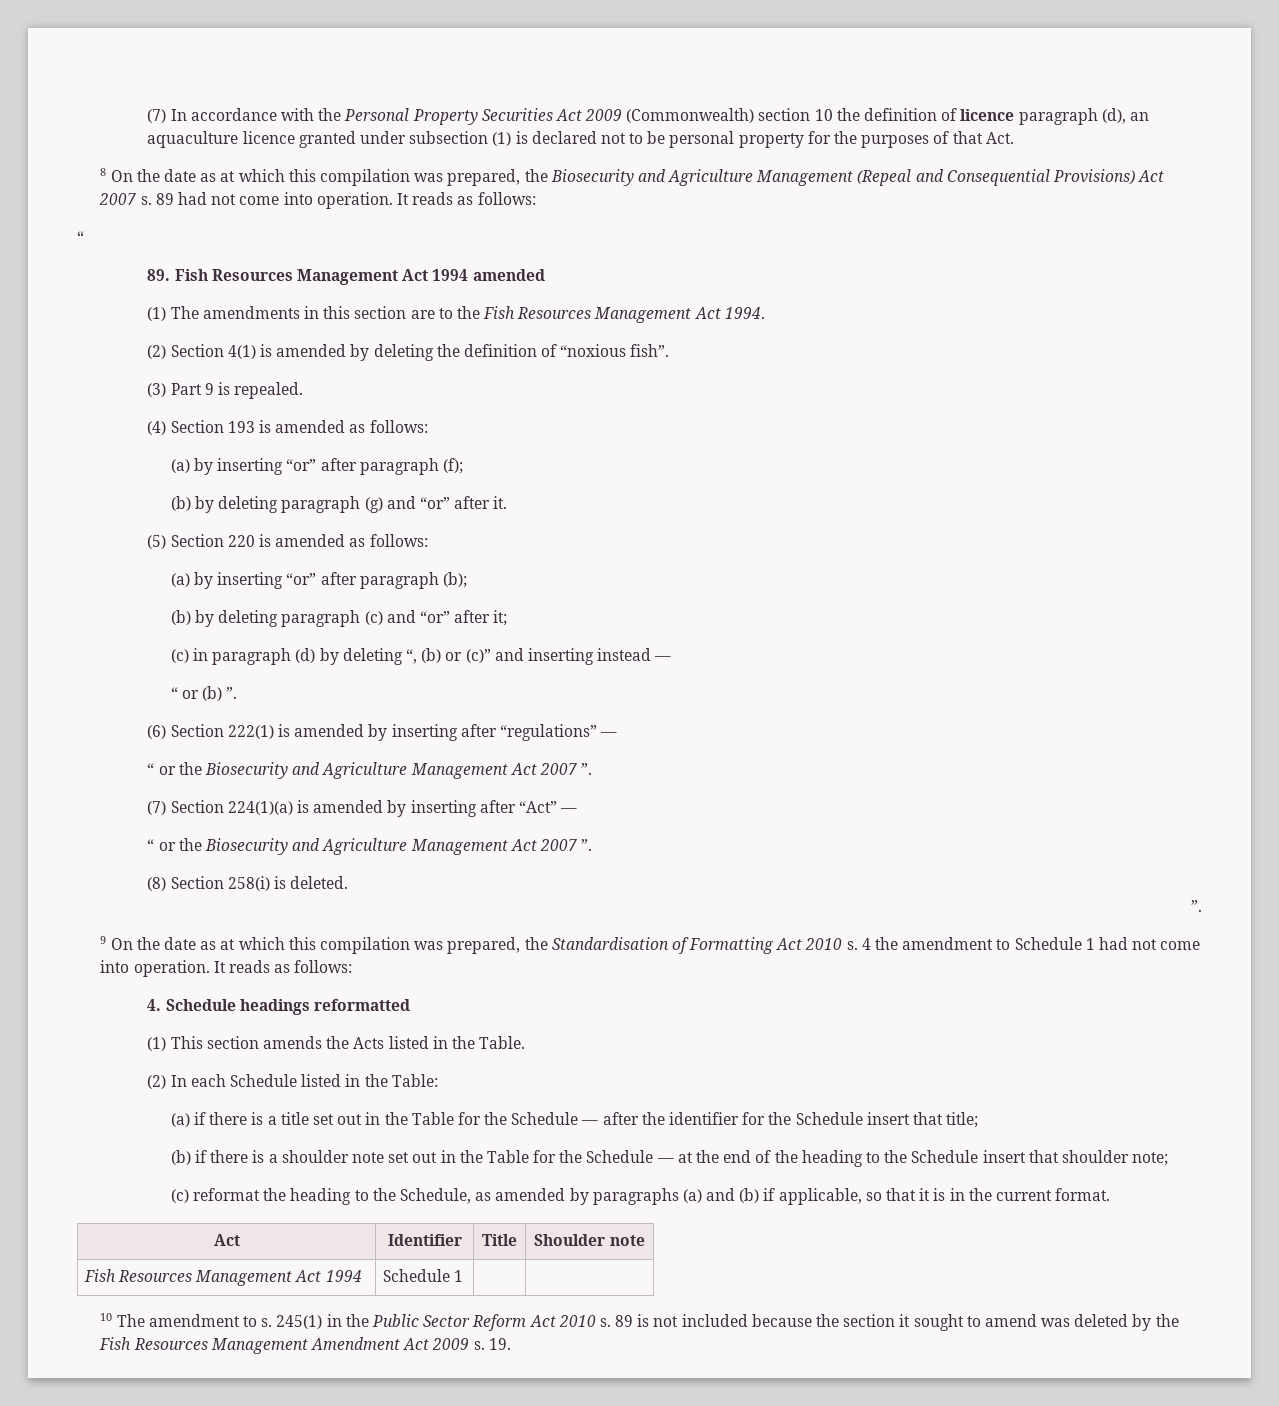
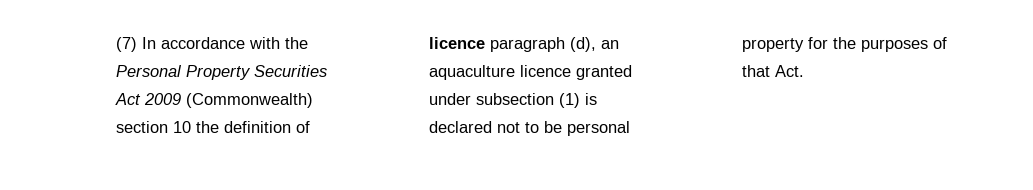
- 8 On the date as at which this compilation was prepared, the Biosecurity and Agriculture Management (Repeal and Consequential Provisions) Act 2007 s. 89 had not come into operation. It reads as follows:
- “
- 89. Fish Resources Management Act 1994 amended
- (1) The amendments in this section are to the Fish Resources Management Act 1994.
- (2) Section 4(1) is amended by deleting the definition of “noxious fish”.
- (3) Part 9 is repealed.
- (4) Section 193 is amended as follows:
- (a) by inserting “or” after paragraph (f);
- (b) by deleting paragraph (g) and “or” after it.
- (5) Section 220 is amended as follows:
- (a) by inserting “or” after paragraph (b);
- (b) by deleting paragraph (c) and “or” after it;
- (c) in paragraph (d) by deleting “, (b) or (c)” and inserting instead —
- “ or (b) ”.
- (6) Section 222(1) is amended by inserting after “regulations” —
- “ or the Biosecurity and Agriculture Management Act 2007 ”.
- (7) Section 224(1)(a) is amended by inserting after “Act” —
- “ or the Biosecurity and Agriculture Management Act 2007 ”.
- (8) Section 258(i) is deleted.
- ”.
- 9 On the date as at which this compilation was prepared, the Standardisation of Formatting Act 2010 s. 4 the amendment to Schedule 1 had not come into operation. It reads as follows:
- 4. Schedule headings reformatted
- (1) This section amends the Acts listed in the Table.
- (2) In each Schedule listed in the Table:
- (a) if there is a title set out in the Table for the Schedule — after the identifier for the Schedule insert that title;
- (b) if there is a shoulder note set out in the Table for the Schedule — at the end of the heading to the Schedule insert that shoulder note;
- (c) reformat the heading to the Schedule, as amended by paragraphs (a) and (b) if applicable, so that it is in the current format.
- Act | Identifier | Title | Shoulder note
- Fish Resources Management Act 1994 | Schedule 1 | |
- 10 The amendment to s. 245(1) in the Public Sector Reform Act 2010 s. 89 is not included because the section it sought to amend was deleted by the Fish Resources Management Amendment Act 2009 s. 19.

